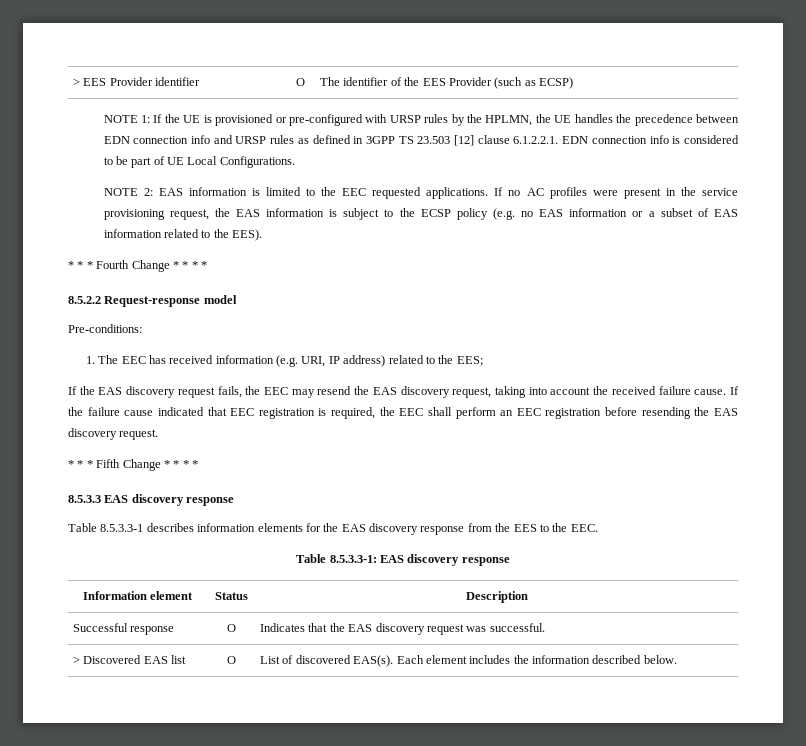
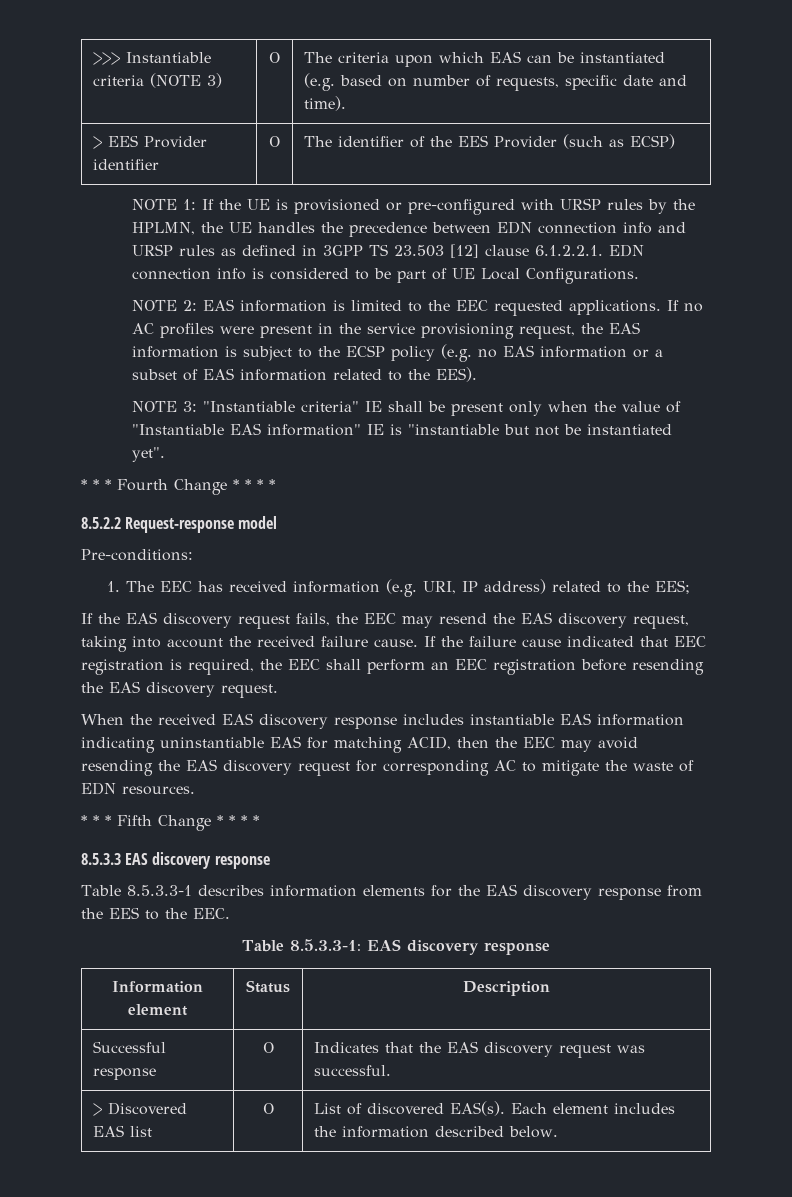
+ >>> Instantiable criteria (NOTE 3) | O | The criteria upon which EAS can be instantiated (e.g. based on number of requests, specific date and time).
+ NOTE 3: "Instantiable criteria" IE shall be present only when the value of "Instantiable EAS information" IE is "instantiable but not be instantiated yet".
+ When the received EAS discovery response includes instantiable EAS information indicating uninstantiable EAS for matching ACID, then the EEC may avoid resending the EAS discovery request for corresponding AC to mitigate the waste of EDN resources.

